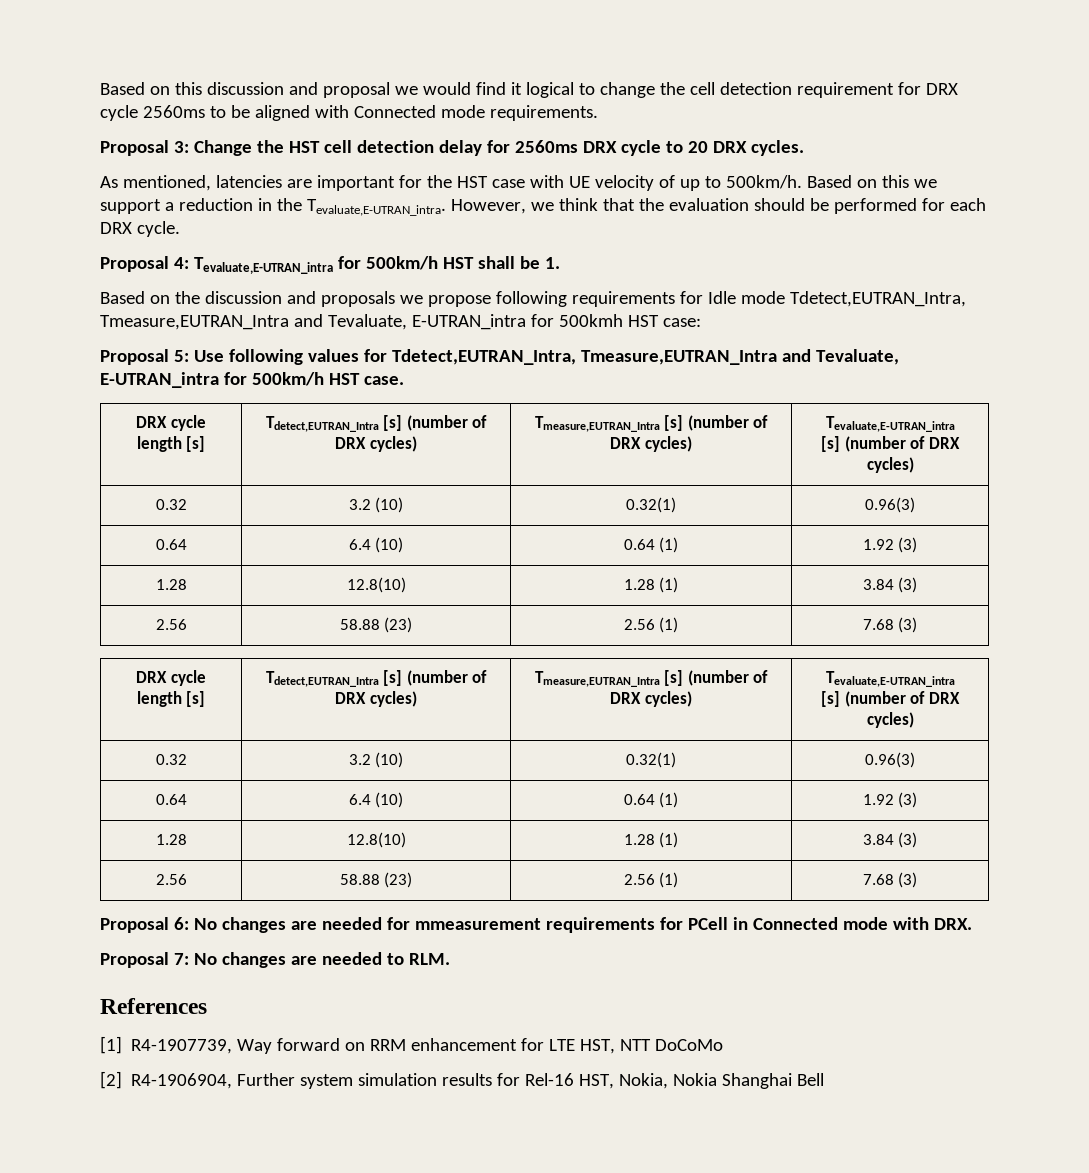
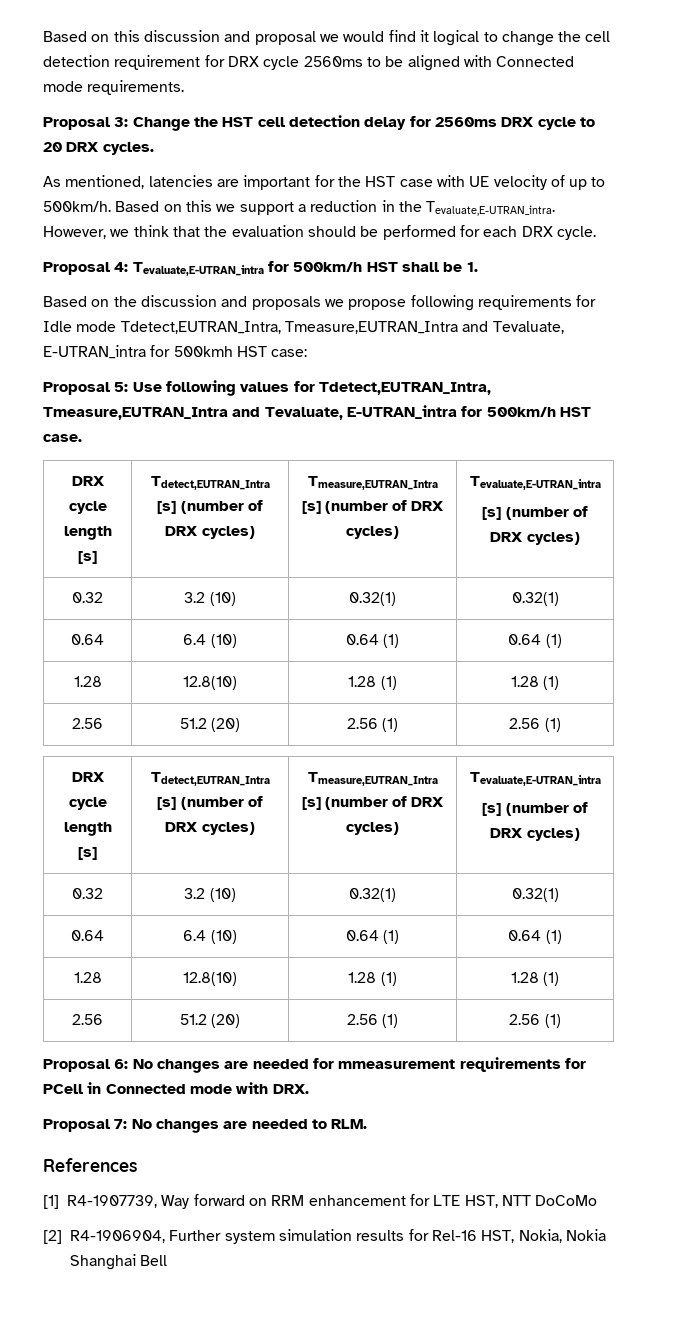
  Proposal 5: Use following values for Tdetect,EUTRAN_Intra, Tmeasure,EUTRAN_Intra and Tevaluate, E-UTRAN_intra for 500km/h HST case.
  DRX cycle length [s] | Tdetect,EUTRAN_Intra [s] (number of DRX cycles) | Tmeasure,EUTRAN_Intra [s] (number of DRX cycles) | Tevaluate,E-UTRAN_intra
  [s] (number of DRX cycles)
- 0.32 | 3.2 (10) | 0.32(1) | 0.96(3)
- 0.64 | 6.4 (10) | 0.64 (1) | 1.92 (3)
- 1.28 | 12.8(10) | 1.28 (1) | 3.84 (3)
- 2.56 | 58.88 (23) | 2.56 (1) | 7.68 (3)
+ 0.32 | 3.2 (10) | 0.32(1) | 0.32(1)
+ 0.64 | 6.4 (10) | 0.64 (1) | 0.64 (1)
+ 1.28 | 12.8(10) | 1.28 (1) | 1.28 (1)
+ 2.56 | 51.2 (20) | 2.56 (1) | 2.56 (1)
  DRX cycle length [s] | Tdetect,EUTRAN_Intra [s] (number of DRX cycles) | Tmeasure,EUTRAN_Intra [s] (number of DRX cycles) | Tevaluate,E-UTRAN_intra
  [s] (number of DRX cycles)
- 0.32 | 3.2 (10) | 0.32(1) | 0.96(3)
- 0.64 | 6.4 (10) | 0.64 (1) | 1.92 (3)
- 1.28 | 12.8(10) | 1.28 (1) | 3.84 (3)
- 2.56 | 58.88 (23) | 2.56 (1) | 7.68 (3)
+ 0.32 | 3.2 (10) | 0.32(1) | 0.32(1)
+ 0.64 | 6.4 (10) | 0.64 (1) | 0.64 (1)
+ 1.28 | 12.8(10) | 1.28 (1) | 1.28 (1)
+ 2.56 | 51.2 (20) | 2.56 (1) | 2.56 (1)

